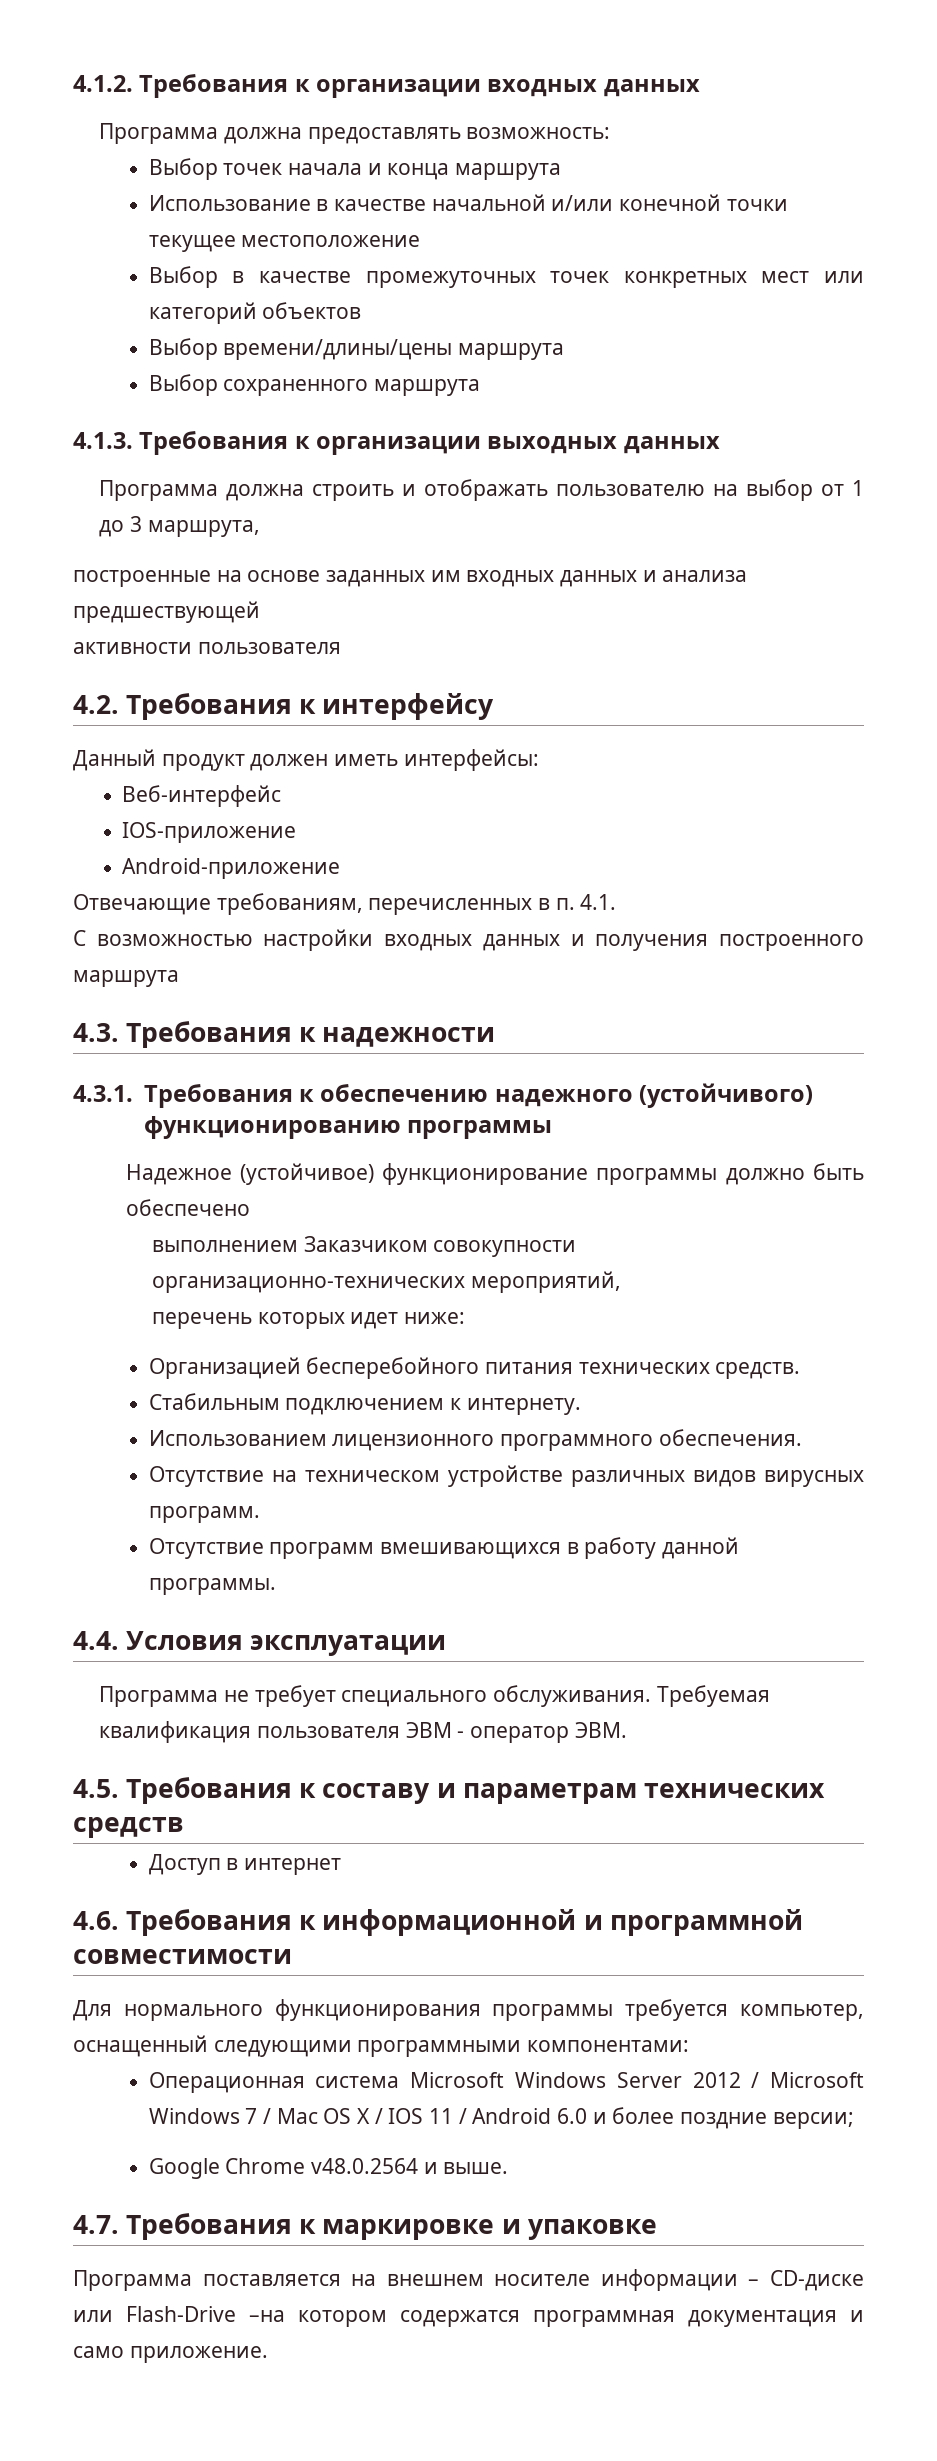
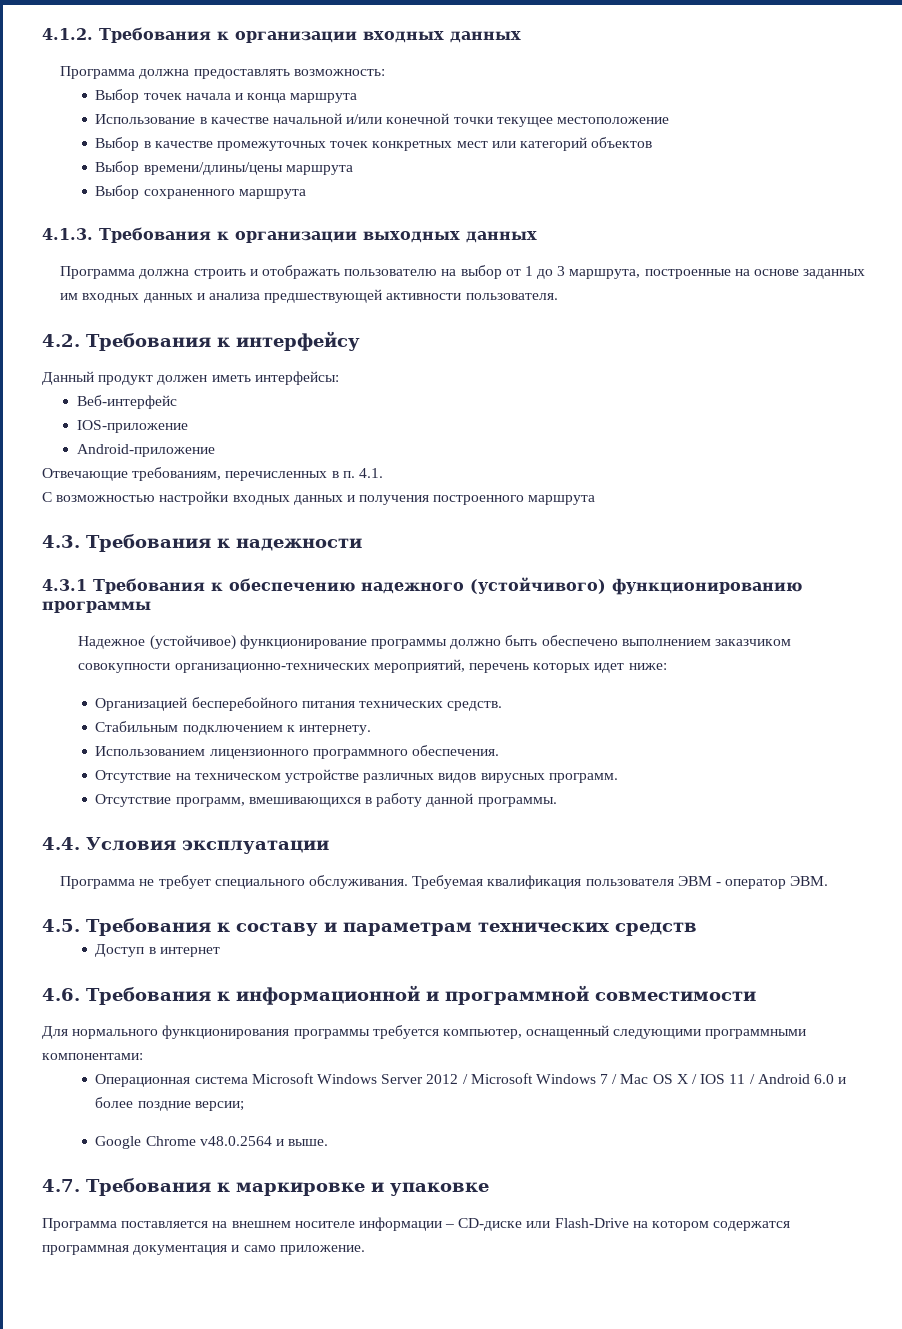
- Программа должна строить и отображать пользователю на выбор от 1 до 3 маршрута,
- построенные на основе заданных им входных данных и анализа предшествующей
- активности пользователя
+ Программа должна строить и отображать пользователю на выбор от 1 до 3 маршрута, построенные на основе заданных им входных данных и анализа предшествующей активности пользователя.
- 4.3.1. Требования к обеспечению надежного (устойчивого) функционированию программы
+ 4.3.1 Требования к обеспечению надежного (устойчивого) функционированию программы
- Надежное (устойчивое) функционирование программы должно быть обеспечено
- выполнением Заказчиком совокупности организационно-технических мероприятий,
- перечень которых идет ниже:
+ Надежное (устойчивое) функционирование программы должно быть обеспечено выполнением заказчиком совокупности организационно-технических мероприятий, перечень которых идет ниже:
- Отсутствие программ вмешивающихся в работу данной программы.
+ Отсутствие программ, вмешивающихся в работу данной программы.
- Программа поставляется на внешнем носителе информации – CD-диске или Flash-Drive –на котором содержатся программная документация и само приложение.
+ Программа поставляется на внешнем носителе информации – CD-диске или Flash-Drive на котором содержатся программная документация и само приложение.

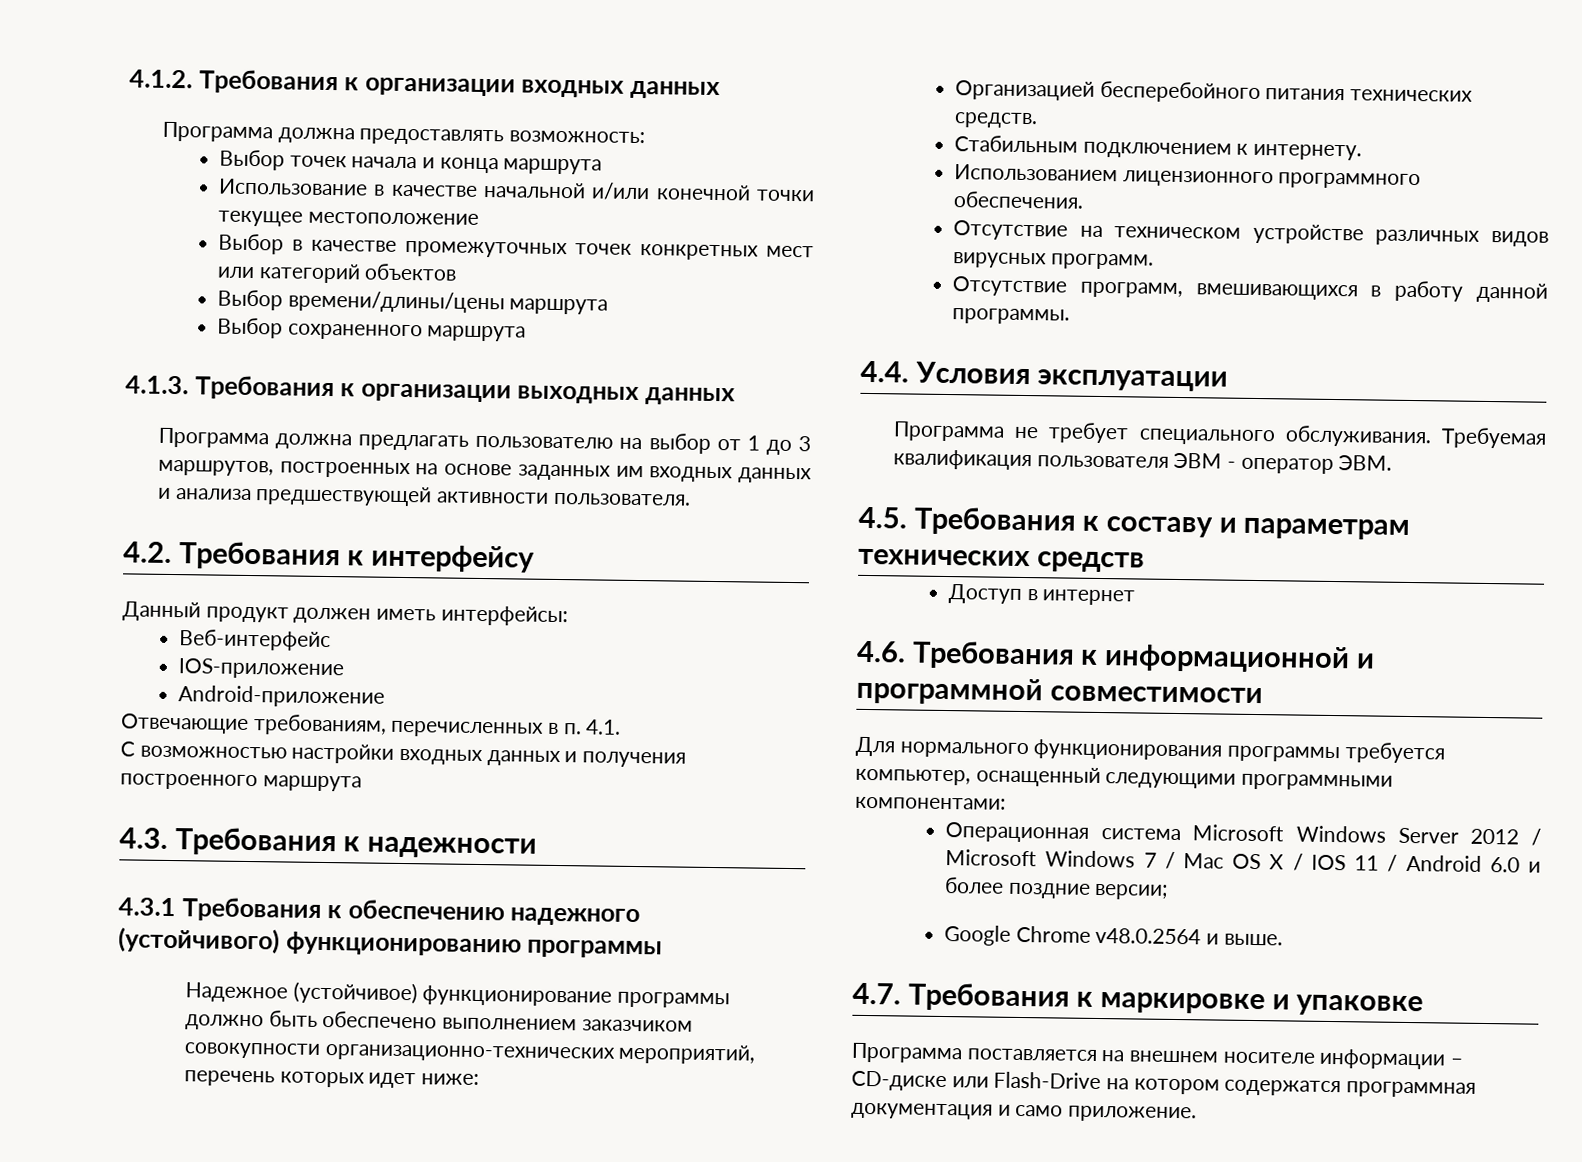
- Программа должна строить и отображать пользователю на выбор от 1 до 3 маршрута, построенные на основе заданных им входных данных и анализа предшествующей активности пользователя.
+ Программа должна предлагать пользователю на выбор от 1 до 3 маршрутов, построенных на основе заданных им входных данных и анализа предшествующей активности пользователя.

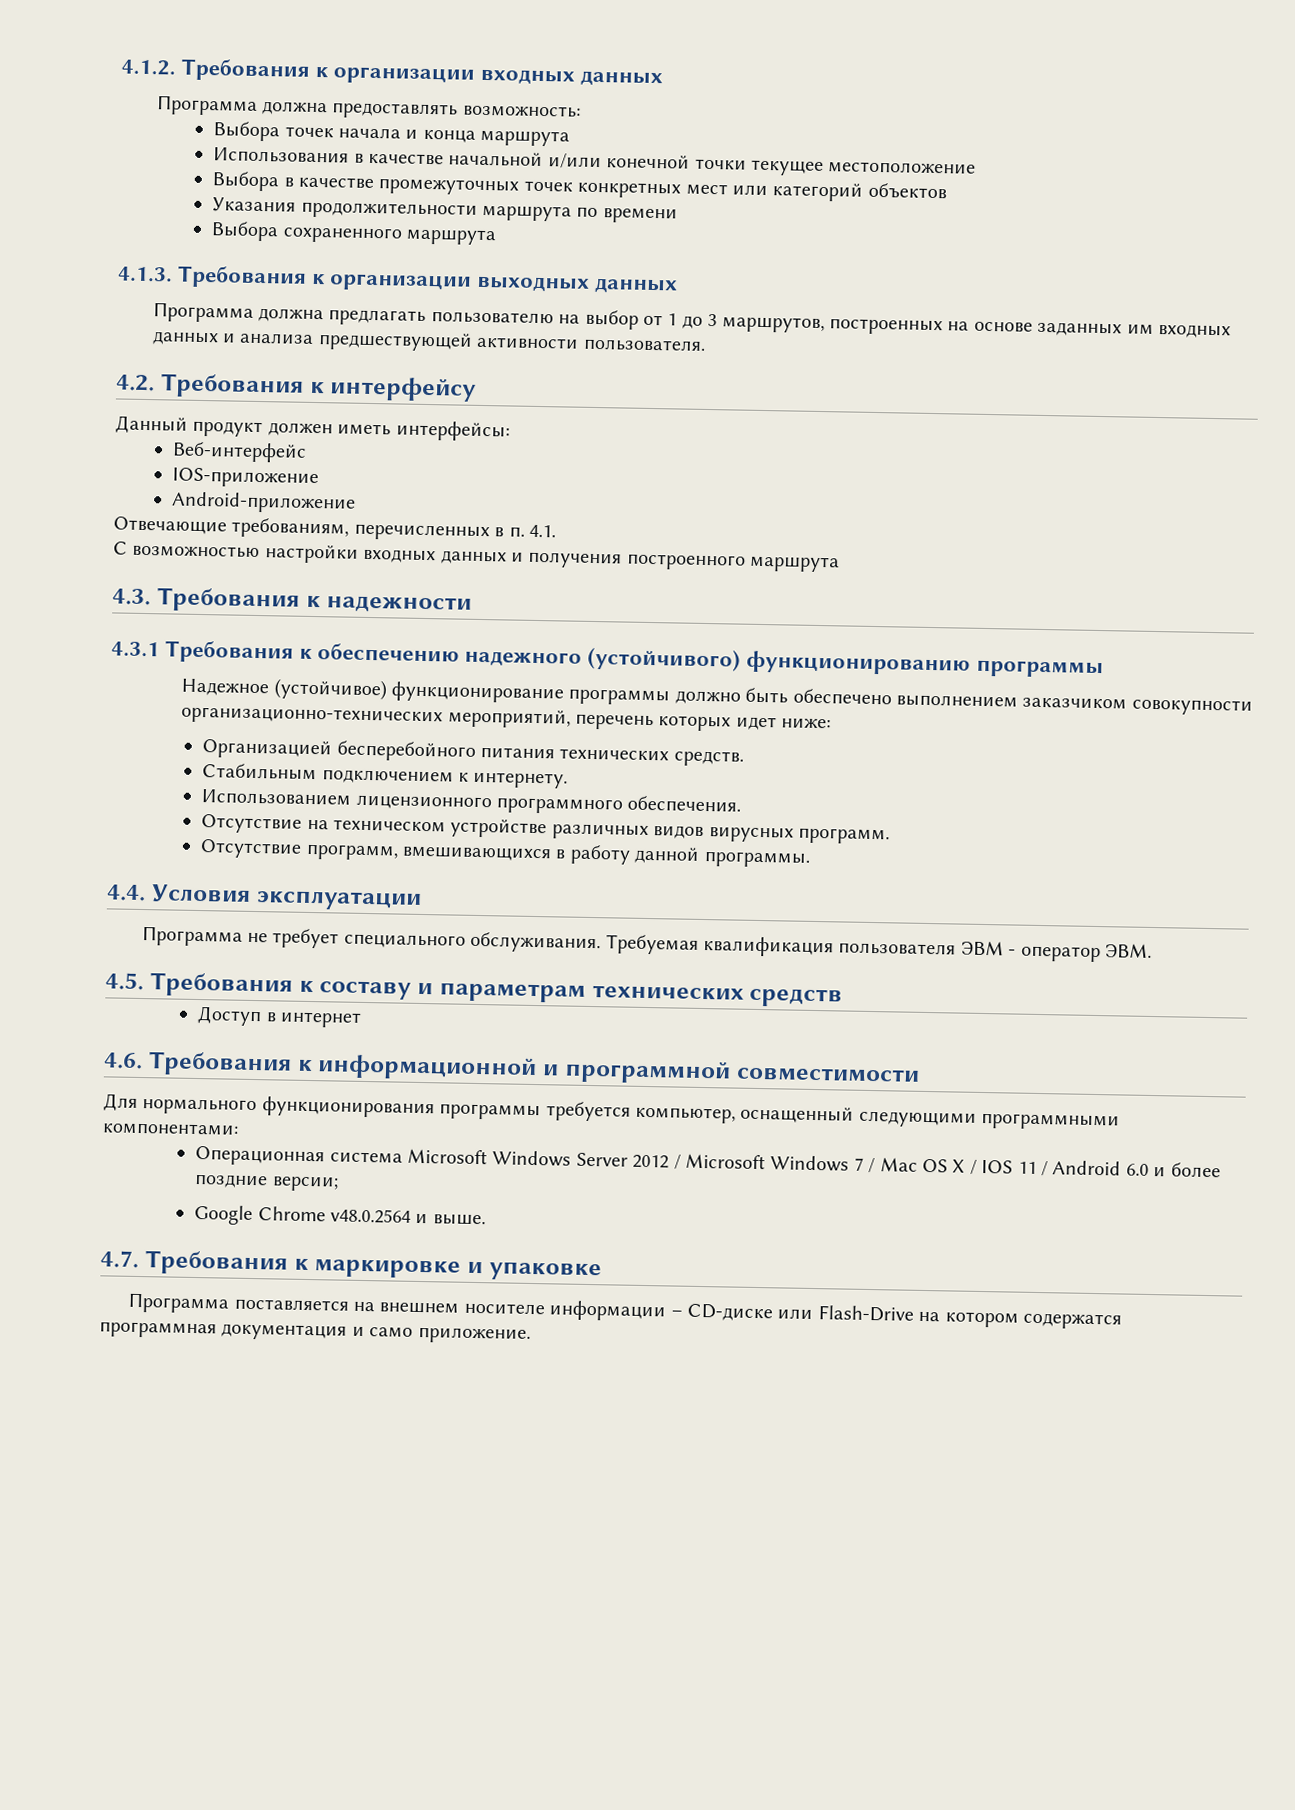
- Выбор точек начала и конца маршрута
+ Выбора точек начала и конца маршрута
- Использование в качестве начальной и/или конечной точки текущее местоположение
+ Использования в качестве начальной и/или конечной точки текущее местоположение
- Выбор в качестве промежуточных точек конкретных мест или категорий объектов
+ Выбора в качестве промежуточных точек конкретных мест или категорий объектов
- Выбор времени/длины/цены маршрута
- Выбор сохраненного маршрута
+ Указания продолжительности маршрута по времени
+ Выбора сохраненного маршрута

